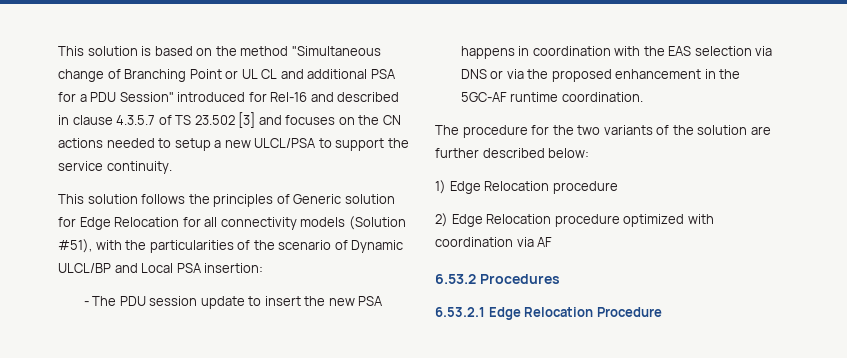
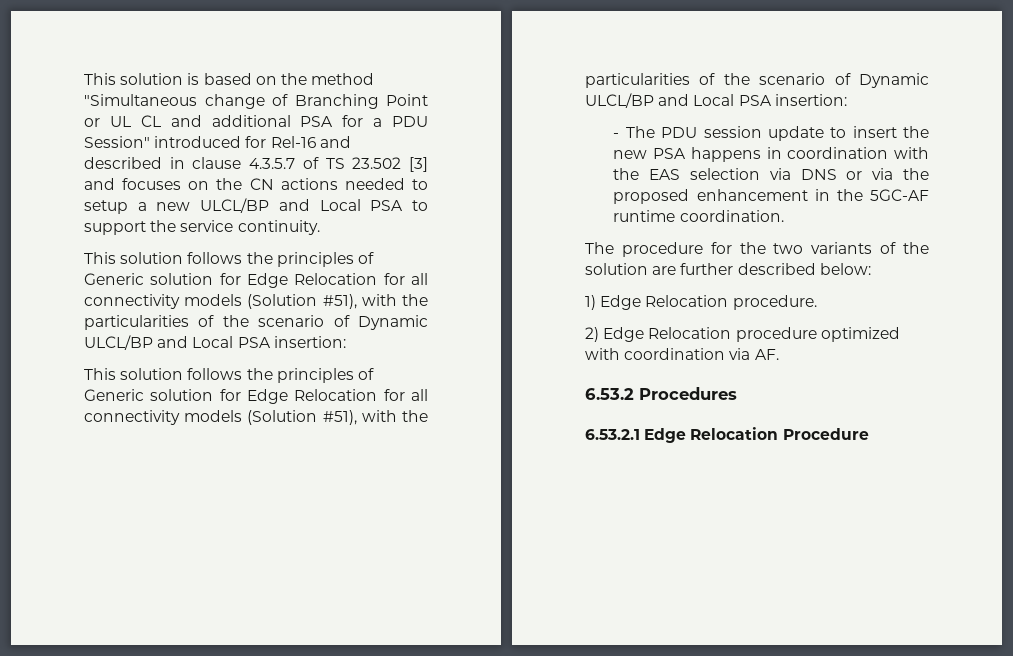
- This solution is based on the method "Simultaneous change of Branching Point or UL CL and additional PSA for a PDU Session" introduced for Rel-16 and described in clause 4.3.5.7 of TS 23.502 [3] and focuses on the CN actions needed to setup a new ULCL/PSA to support the service continuity.
+ This solution is based on the method "Simultaneous change of Branching Point or UL CL and additional PSA for a PDU Session" introduced for Rel-16 and described in clause 4.3.5.7 of TS 23.502 [3] and focuses on the CN actions needed to setup a new ULCL/BP and Local PSA to support the service continuity.
+ This solution follows the principles of Generic solution for Edge Relocation for all connectivity models (Solution #51), with the particularities of the scenario of Dynamic ULCL/BP and Local PSA insertion:
- 1) Edge Relocation procedure
+ 1) Edge Relocation procedure.
- 2) Edge Relocation procedure optimized with coordination via AF
+ 2) Edge Relocation procedure optimized with coordination via AF.

